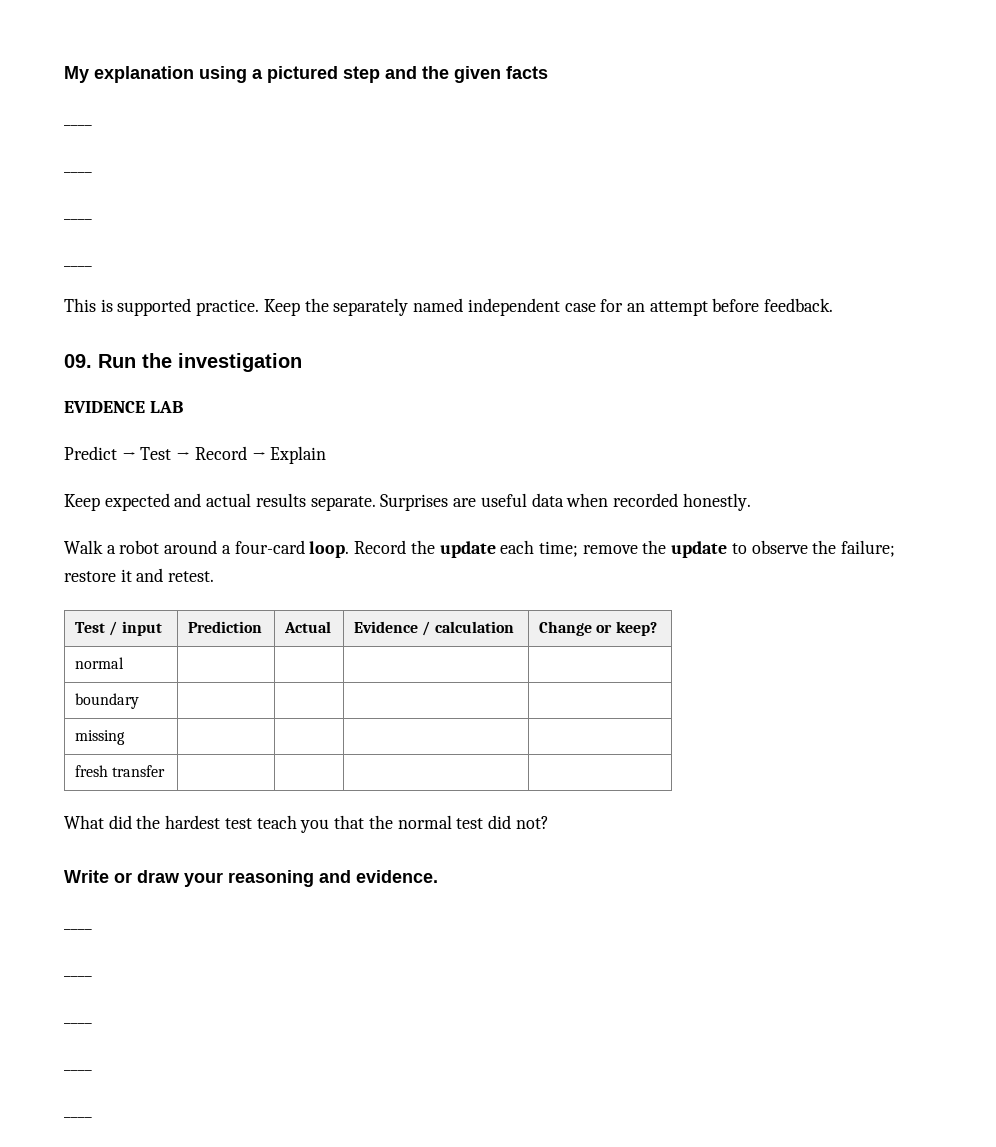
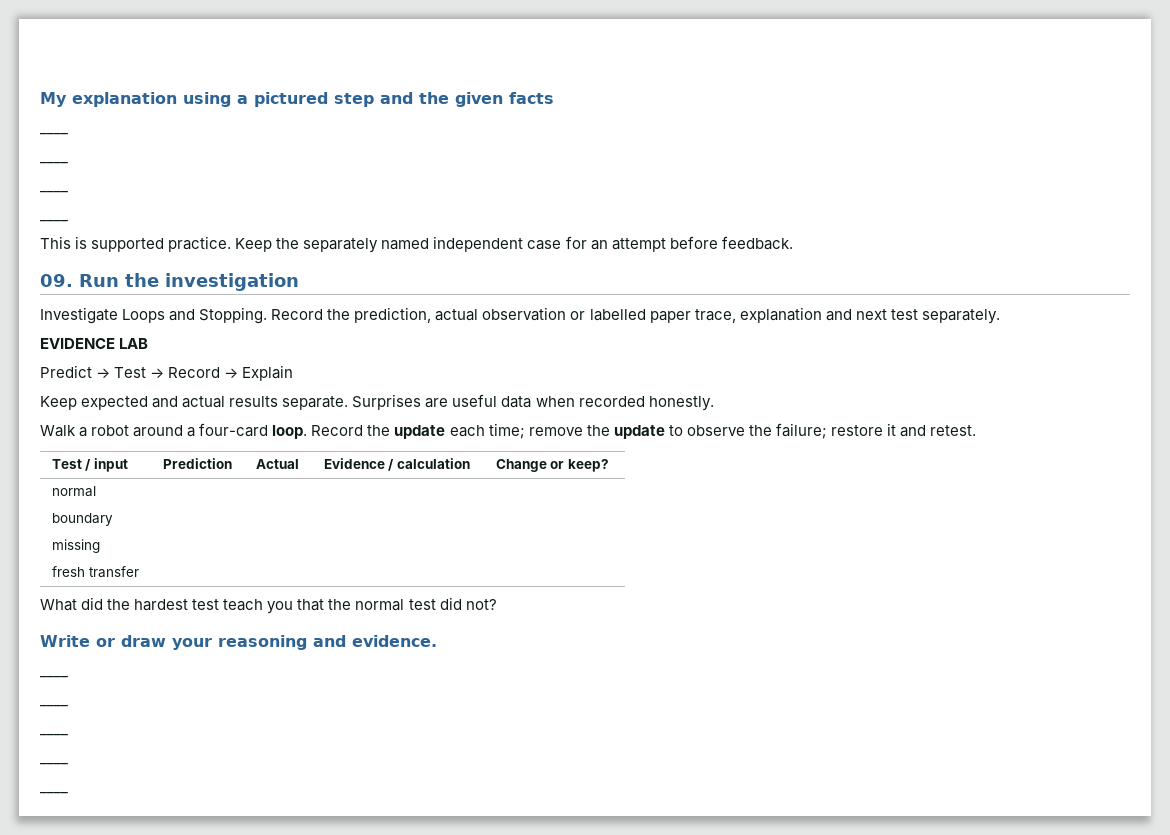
+ Investigate Loops and Stopping. Record the prediction, actual observation or labelled paper trace, explanation and next test separately.

